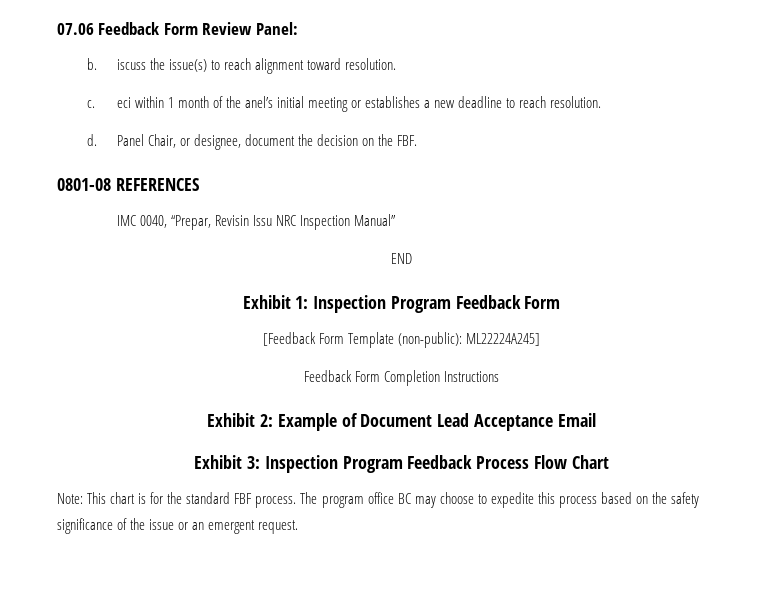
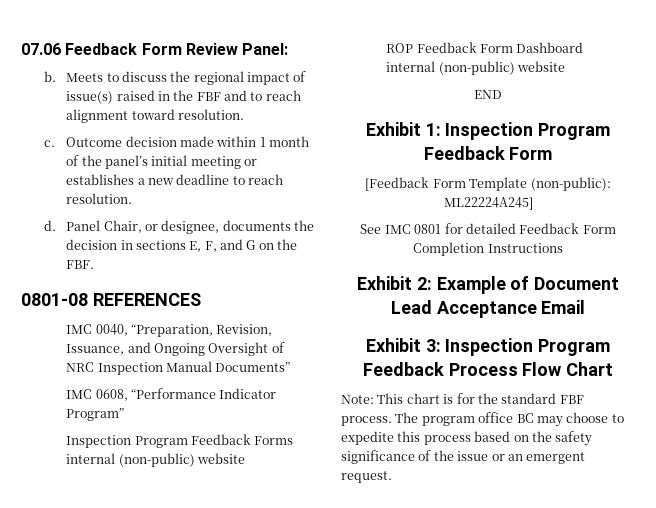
- b. iscuss the issue(s) to reach alignment toward resolution.
+ b. Meets to discuss the regional impact of issue(s) raised in the FBF and to reach alignment toward resolution.
- c. eci within 1 month of the anel’s initial meeting or establishes a new deadline to reach resolution.
+ c. Outcome decision made within 1 month of the panel’s initial meeting or establishes a new deadline to reach resolution.
- Panel Chair, or designee, document the decision on the FBF.
+ Panel Chair, or designee, documents the decision in sections E, F, and G on the FBF.
- IMC 0040, “Prepar, Revisin Issu NRC Inspection Manual”
+ IMC 0040, “Preparation, Revision, Issuance, and Ongoing Oversight of NRC Inspection Manual Documents”
+ IMC 0608, “Performance Indicator Program”
+ Inspection Program Feedback Forms internal (non-public) website
+ ROP Feedback Form Dashboard internal (non-public) website
- Feedback Form Completion Instructions
+ See IMC 0801 for detailed Feedback Form Completion Instructions

